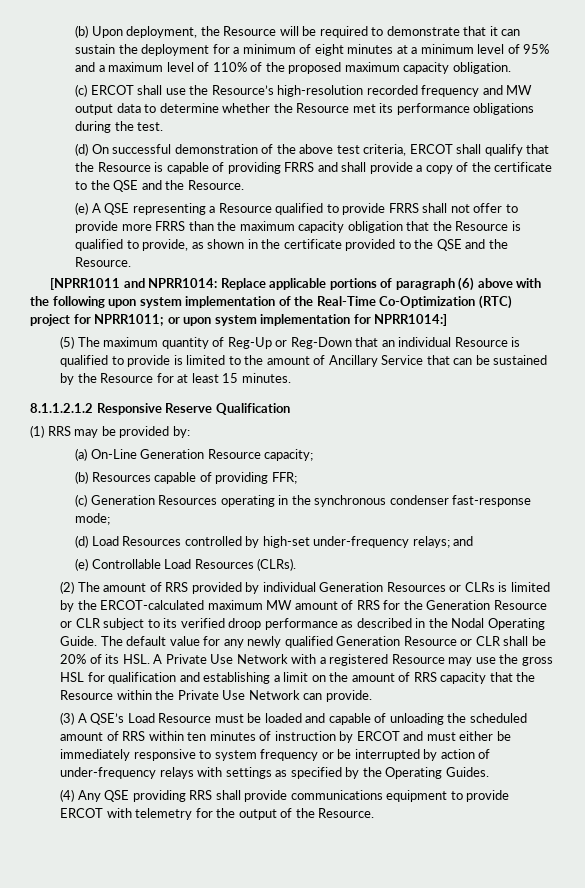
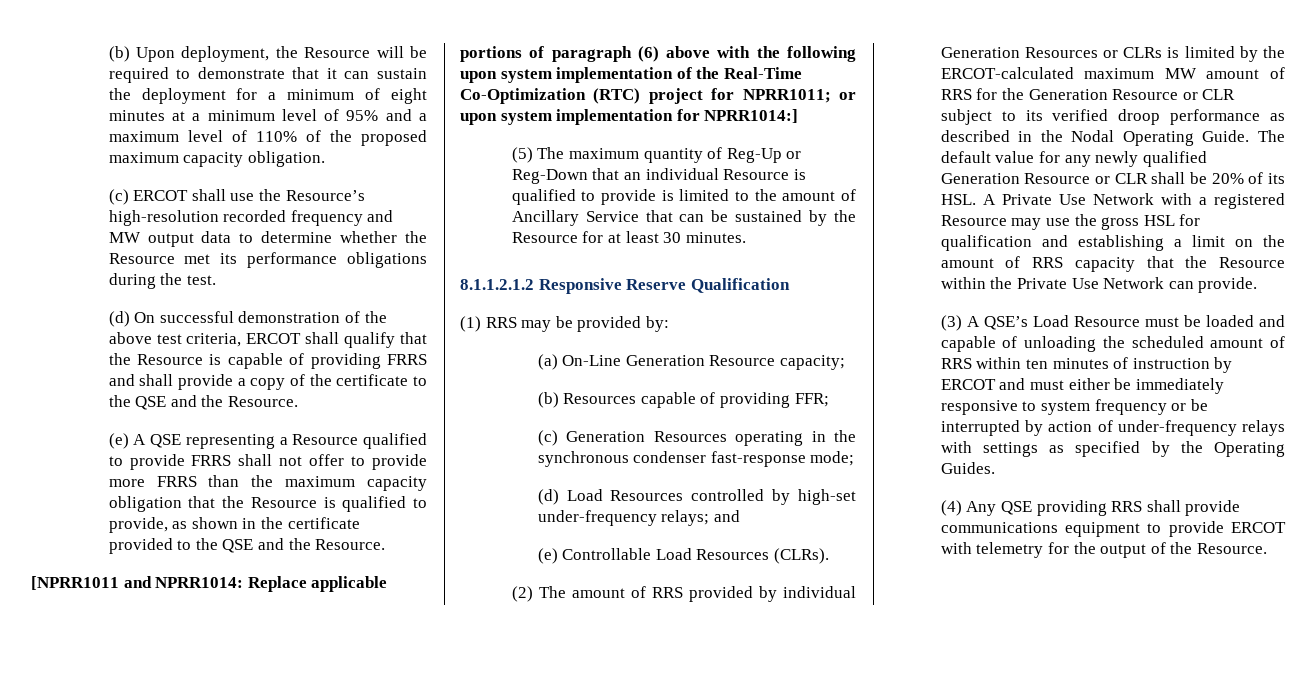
- (5) The maximum quantity of Reg-Up or Reg-Down that an individual Resource is qualified to provide is limited to the amount of Ancillary Service that can be sustained by the Resource for at least 15 minutes.
+ (5) The maximum quantity of Reg-Up or Reg-Down that an individual Resource is qualified to provide is limited to the amount of Ancillary Service that can be sustained by the Resource for at least 30 minutes.

